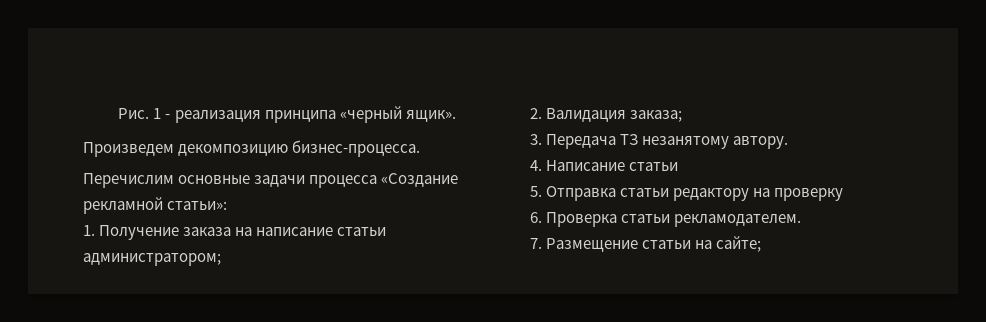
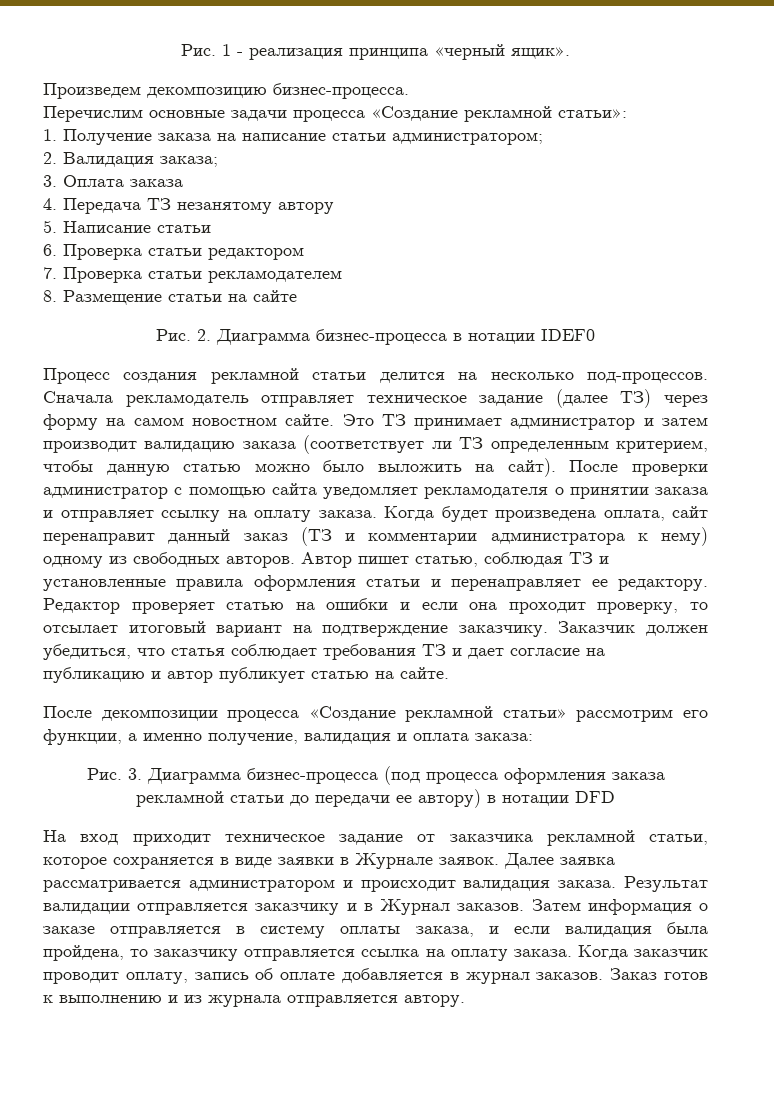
- 3. Передача ТЗ незанятому автору.
- 4. Написание статьи
+ 3. Оплата заказа
+ 4. Передача ТЗ незанятому автору
+ 5. Написание статьи
- 5. Отправка статьи редактору на проверку
- 6. Проверка статьи рекламодателем.
+ 6. Проверка статьи редактором
- 7. Размещение статьи на сайте;
+ 7. Проверка статьи рекламодателем
+ 8. Размещение статьи на сайте
+ Рис. 2. Диаграмма бизнес-процесса в нотации IDEF0
+ Процесс создания рекламной статьи делится на несколько под-процессов. Сначала рекламодатель отправляет техническое задание (далее ТЗ) через форму на самом новостном сайте. Это ТЗ принимает администратор и затем производит валидацию заказа (соответствует ли ТЗ определенным критерием, чтобы данную статью можно было выложить на сайт). После проверки администратор с помощью сайта уведомляет рекламодателя о принятии заказа и отправляет ссылку на оплату заказа. Когда будет произведена оплата, сайт перенаправит данный заказ (ТЗ и комментарии администратора к нему) одному из свободных авторов. Автор пишет статью, соблюдая ТЗ и установленные правила оформления статьи и перенаправляет ее редактору. Редактор проверяет статью на ошибки и если она проходит проверку, то отсылает итоговый вариант на подтверждение заказчику. Заказчик должен убедиться, что статья соблюдает требования ТЗ и дает согласие на публикацию и автор публикует статью на сайте.
+ После декомпозиции процесса «Создание рекламной статьи» рассмотрим его функции, а именно получение, валидация и оплата заказа:
+ Рис. 3. Диаграмма бизнес-процесса (под процесса оформления заказа рекламной статьи до передачи ее автору) в нотации DFD
+ На вход приходит техническое задание от заказчика рекламной статьи, которое сохраняется в виде заявки в Журнале заявок. Далее заявка рассматривается администратором и происходит валидация заказа. Результат валидации отправляется заказчику и в Журнал заказов. Затем информация о заказе отправляется в систему оплаты заказа, и если валидация была пройдена, то заказчику отправляется ссылка на оплату заказа. Когда заказчик проводит оплату, запись об оплате добавляется в журнал заказов. Заказ готов к выполнению и из журнала отправляется автору.

